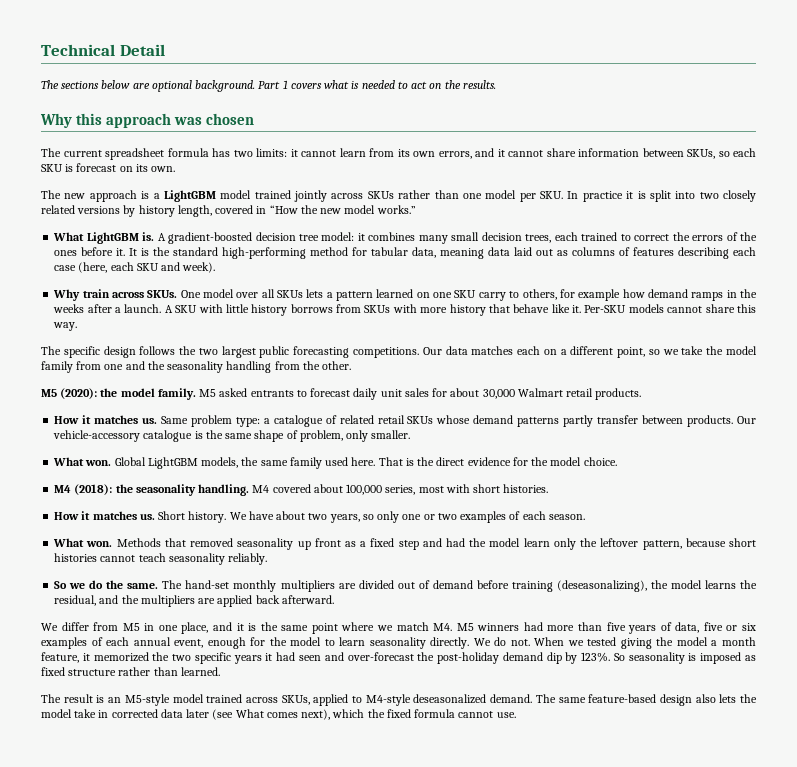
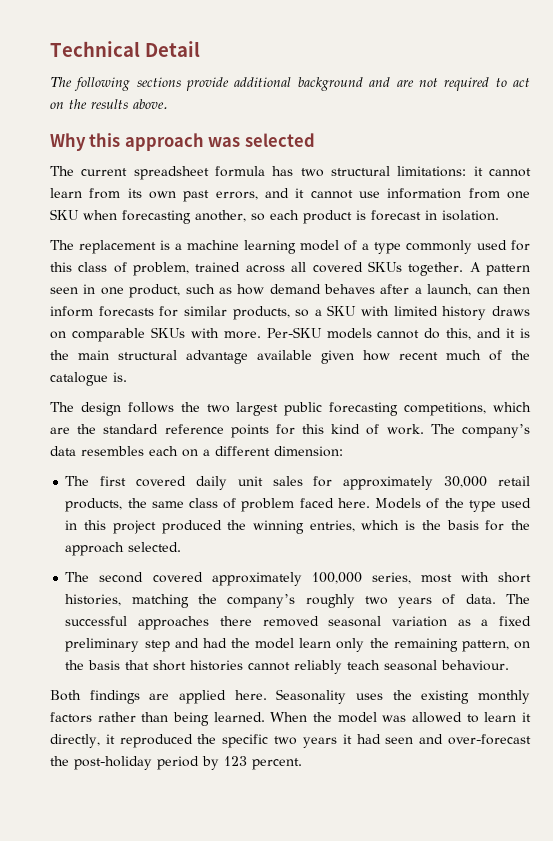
- The sections below are optional background. Part 1 covers what is needed to act on the results.
+ The following sections provide additional background and are not required to act on the results above.
- Why this approach was chosen
+ Why this approach was selected
- The current spreadsheet formula has two limits: it cannot learn from its own errors, and it cannot share information between SKUs, so each SKU is forecast on its own.
- The new approach is a LightGBM model trained jointly across SKUs rather than one model per SKU. In practice it is split into two closely related versions by history length, covered in “How the new model works.”
- What LightGBM is. A gradient-boosted decision tree model: it combines many small decision trees, each trained to correct the errors of the ones before it. It is the standard high-performing method for tabular data, meaning data laid out as columns of features describing each case (here, each SKU and week).
- Why train across SKUs. One model over all SKUs lets a pattern learned on one SKU carry to others, for example how demand ramps in the weeks after a launch. A SKU with little history borrows from SKUs with more history that behave like it. Per-SKU models cannot share this way.
- The specific design follows the two largest public forecasting competitions. Our data matches each on a different point, so we take the model family from one and the seasonality handling from the other.
- M5 (2020): the model family. M5 asked entrants to forecast daily unit sales for about 30,000 Walmart retail products.
- How it matches us. Same problem type: a catalogue of related retail SKUs whose demand patterns partly transfer between products. Our vehicle-accessory catalogue is the same shape of problem, only smaller.
- What won. Global LightGBM models, the same family used here. That is the direct evidence for the model choice.
- M4 (2018): the seasonality handling. M4 covered about 100,000 series, most with short histories.
- How it matches us. Short history. We have about two years, so only one or two examples of each season.
- What won. Methods that removed seasonality up front as a fixed step and had the model learn only the leftover pattern, because short histories cannot teach seasonality reliably.
- So we do the same. The hand-set monthly multipliers are divided out of demand before training (deseasonalizing), the model learns the residual, and the multipliers are applied back afterward.
- We differ from M5 in one place, and it is the same point where we match M4. M5 winners had more than five years of data, five or six examples of each annual event, enough for the model to learn seasonality directly. We do not. When we tested giving the model a month feature, it memorized the two specific years it had seen and over-forecast the post-holiday demand dip by 123%. So seasonality is imposed as fixed structure rather than learned.
- The result is an M5-style model trained across SKUs, applied to M4-style deseasonalized demand. The same feature-based design also lets the model take in corrected data later (see What comes next), which the fixed formula cannot use.
+ The current spreadsheet formula has two structural limitations: it cannot learn from its own past errors, and it cannot use information from one SKU when forecasting another, so each product is forecast in isolation.
+ The replacement is a machine learning model of a type commonly used for this class of problem, trained across all covered SKUs together. A pattern seen in one product, such as how demand behaves after a launch, can then inform forecasts for similar products, so a SKU with limited history draws on comparable SKUs with more. Per-SKU models cannot do this, and it is the main structural advantage available given how recent much of the catalogue is.
+ The design follows the two largest public forecasting competitions, which are the standard reference points for this kind of work. The company’s data resembles each on a different dimension:
+ The first covered daily unit sales for approximately 30,000 retail products, the same class of problem faced here. Models of the type used in this project produced the winning entries, which is the basis for the approach selected.
+ The second covered approximately 100,000 series, most with short histories, matching the company’s roughly two years of data. The successful approaches there removed seasonal variation as a fixed preliminary step and had the model learn only the remaining pattern, on the basis that short histories cannot reliably teach seasonal behaviour.
+ Both findings are applied here. Seasonality uses the existing monthly factors rather than being learned. When the model was allowed to learn it directly, it reproduced the specific two years it had seen and over-forecast the post-holiday period by 123 percent.

